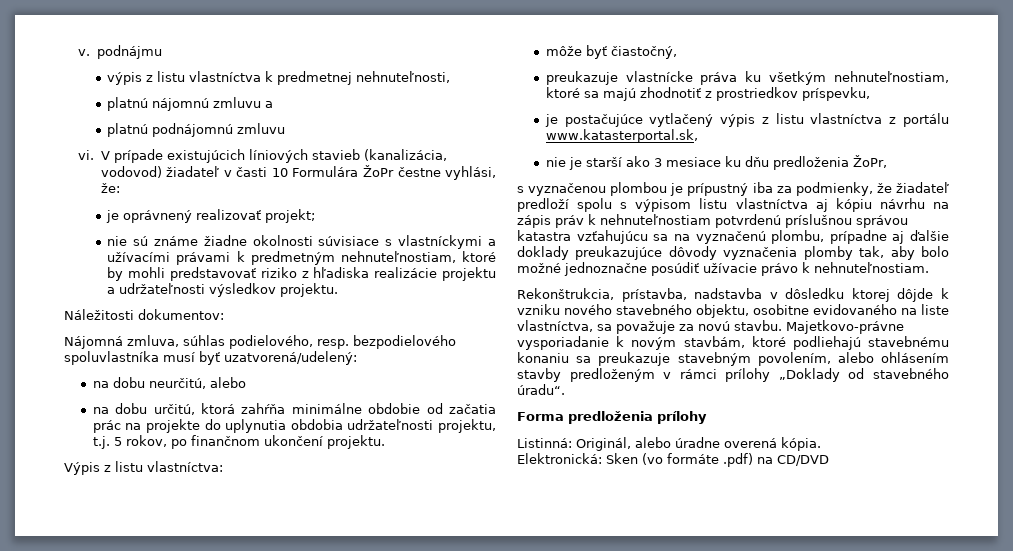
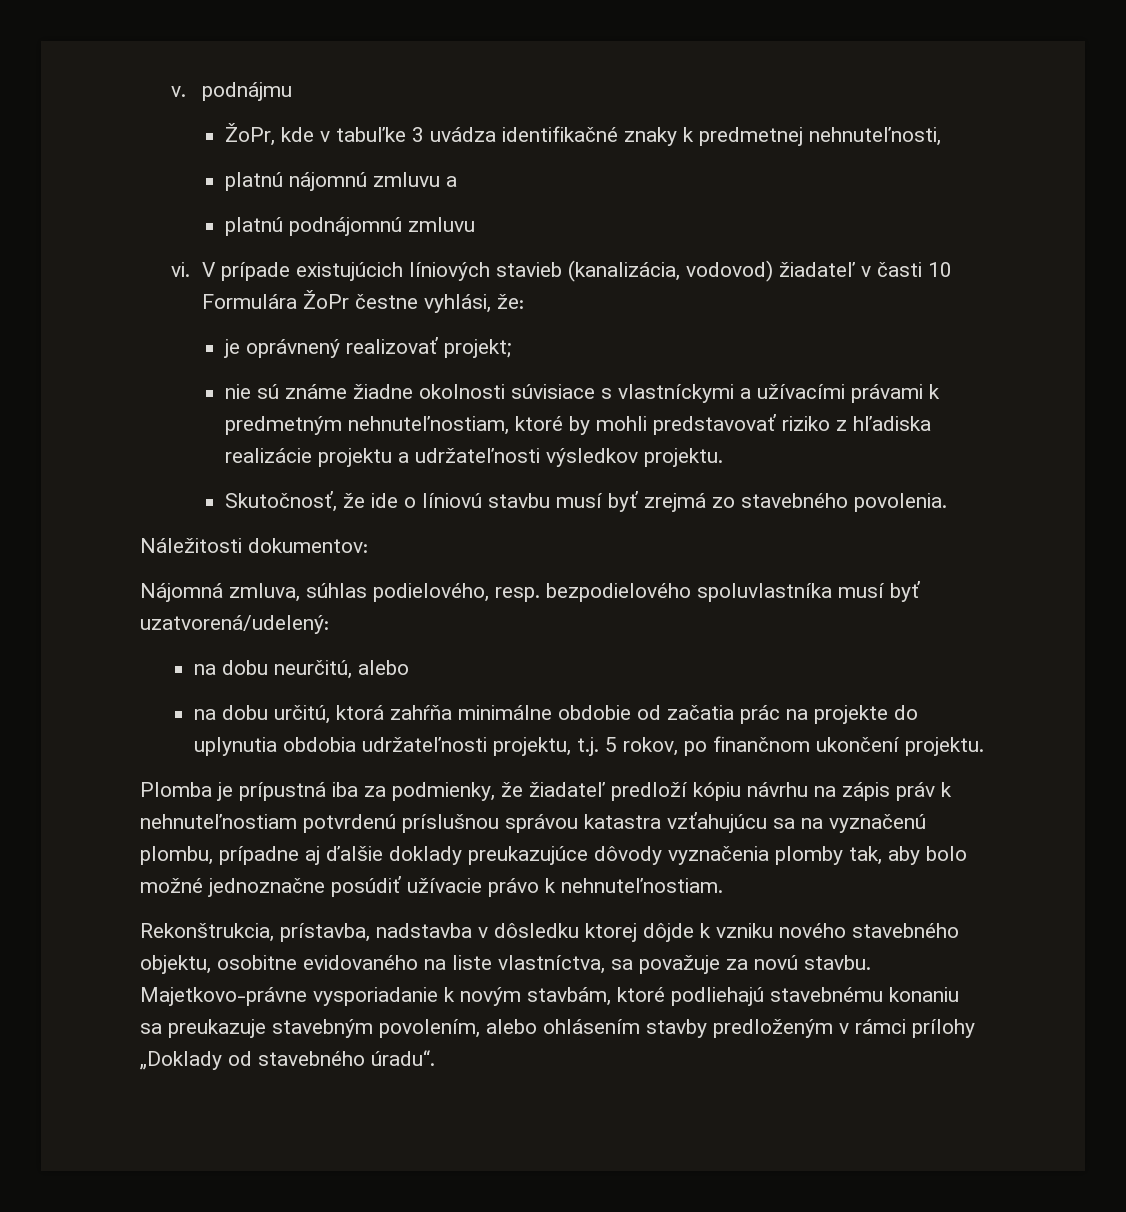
- výpis z listu vlastníctva k predmetnej nehnuteľnosti,
+ ŽoPr, kde v tabuľke 3 uvádza identifikačné znaky k predmetnej nehnuteľnosti,
+ Skutočnosť, že ide o líniovú stavbu musí byť zrejmá zo stavebného povolenia.
- Výpis z listu vlastníctva:
- môže byť čiastočný,
- preukazuje vlastnícke práva ku všetkým nehnuteľnostiam, ktoré sa majú zhodnotiť z prostriedkov príspevku,
- je postačujúce vytlačený výpis z listu vlastníctva z portálu www.katasterportal.sk,
- nie je starší ako 3 mesiace ku dňu predloženia ŽoPr,
- s vyznačenou plombou je prípustný iba za podmienky, že žiadateľ predloží spolu s výpisom listu vlastníctva aj kópiu návrhu na zápis práv k nehnuteľnostiam potvrdenú príslušnou správou katastra vzťahujúcu sa na vyznačenú plombu, prípadne aj ďalšie doklady preukazujúce dôvody vyznačenia plomby tak, aby bolo možné jednoznačne posúdiť užívacie právo k nehnuteľnostiam.
+ Plomba je prípustná iba za podmienky, že žiadateľ predloží kópiu návrhu na zápis práv k nehnuteľnostiam potvrdenú príslušnou správou katastra vzťahujúcu sa na vyznačenú plombu, prípadne aj ďalšie doklady preukazujúce dôvody vyznačenia plomby tak, aby bolo možné jednoznačne posúdiť užívacie právo k nehnuteľnostiam.
- Forma predloženia prílohy
- Listinná: Originál, alebo úradne overená kópia.
- Elektronická: Sken (vo formáte .pdf) na CD/DVD

